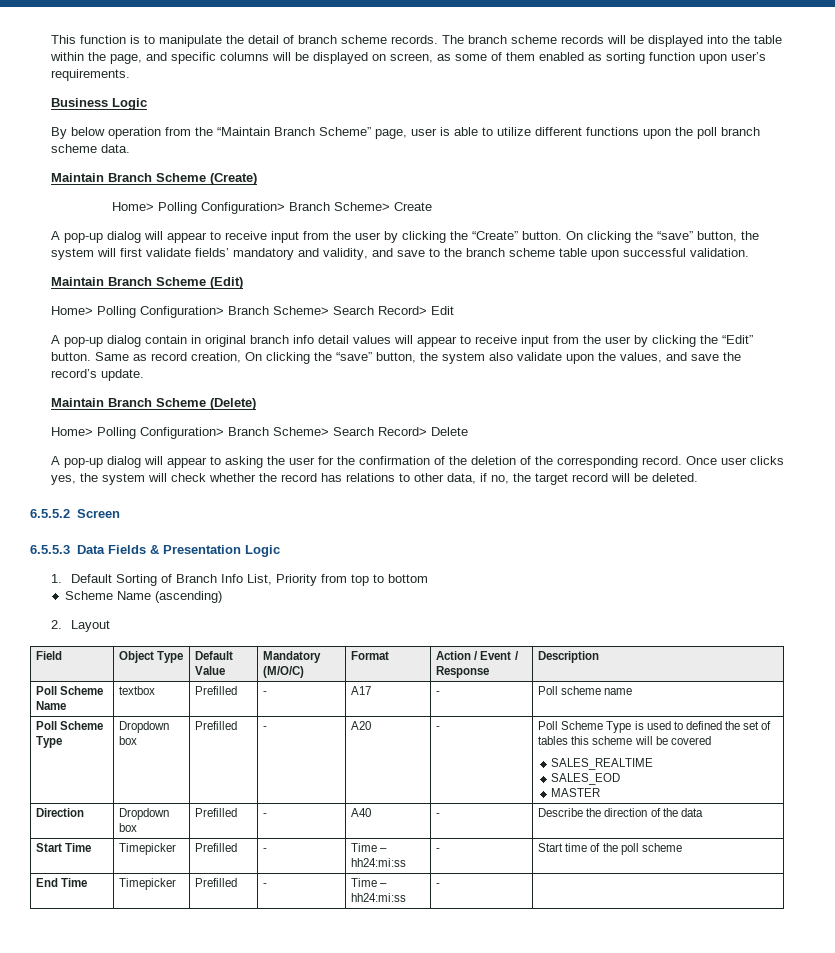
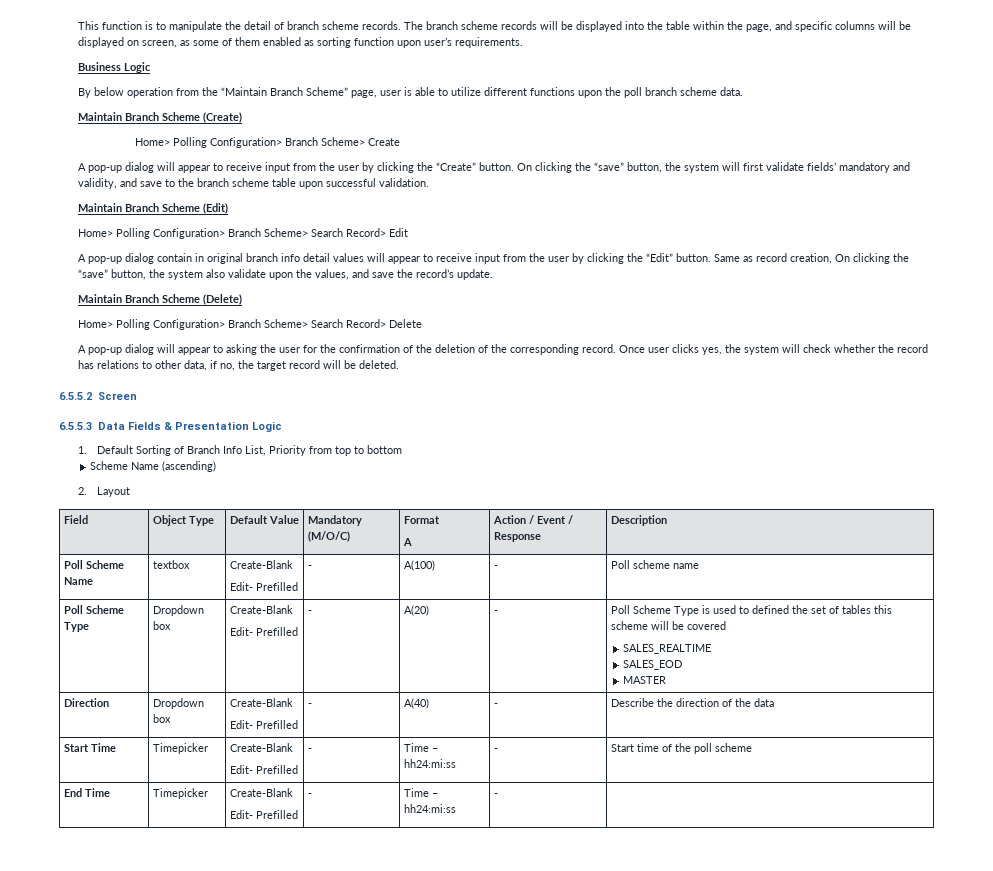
- Field | Object Type | Default Value | Mandatory (M/O/C) | Format | Action / Event / Response | Description
+ Field | Object Type | Default Value | Mandatory (M/O/C) | Format
+ A | Action / Event / Response | Description
- Poll Scheme Name | textbox | Prefilled | - | A17 | - | Poll scheme name
+ Poll Scheme Name | textbox | Create-Blank
+ Edit- Prefilled | - | A(100) | - | Poll scheme name
- Poll Scheme Type | Dropdown box | Prefilled | - | A20 | - | Poll Scheme Type is used to defined the set of tables this scheme will be covered
+ Poll Scheme Type | Dropdown box | Create-Blank
+ Edit- Prefilled | - | A(20) | - | Poll Scheme Type is used to defined the set of tables this scheme will be covered
- Direction | Dropdown box | Prefilled | - | A40 | - | Describe the direction of the data
+ Direction | Dropdown box | Create-Blank
+ Edit- Prefilled | - | A(40) | - | Describe the direction of the data
- Start Time | Timepicker | Prefilled | - | Time – hh24:mi:ss | - | Start time of the poll scheme
+ Start Time | Timepicker | Create-Blank
+ Edit- Prefilled | - | Time – hh24:mi:ss | - | Start time of the poll scheme
- End Time | Timepicker | Prefilled | - | Time – hh24:mi:ss | - |
+ End Time | Timepicker | Create-Blank
+ Edit- Prefilled | - | Time – hh24:mi:ss | - |

